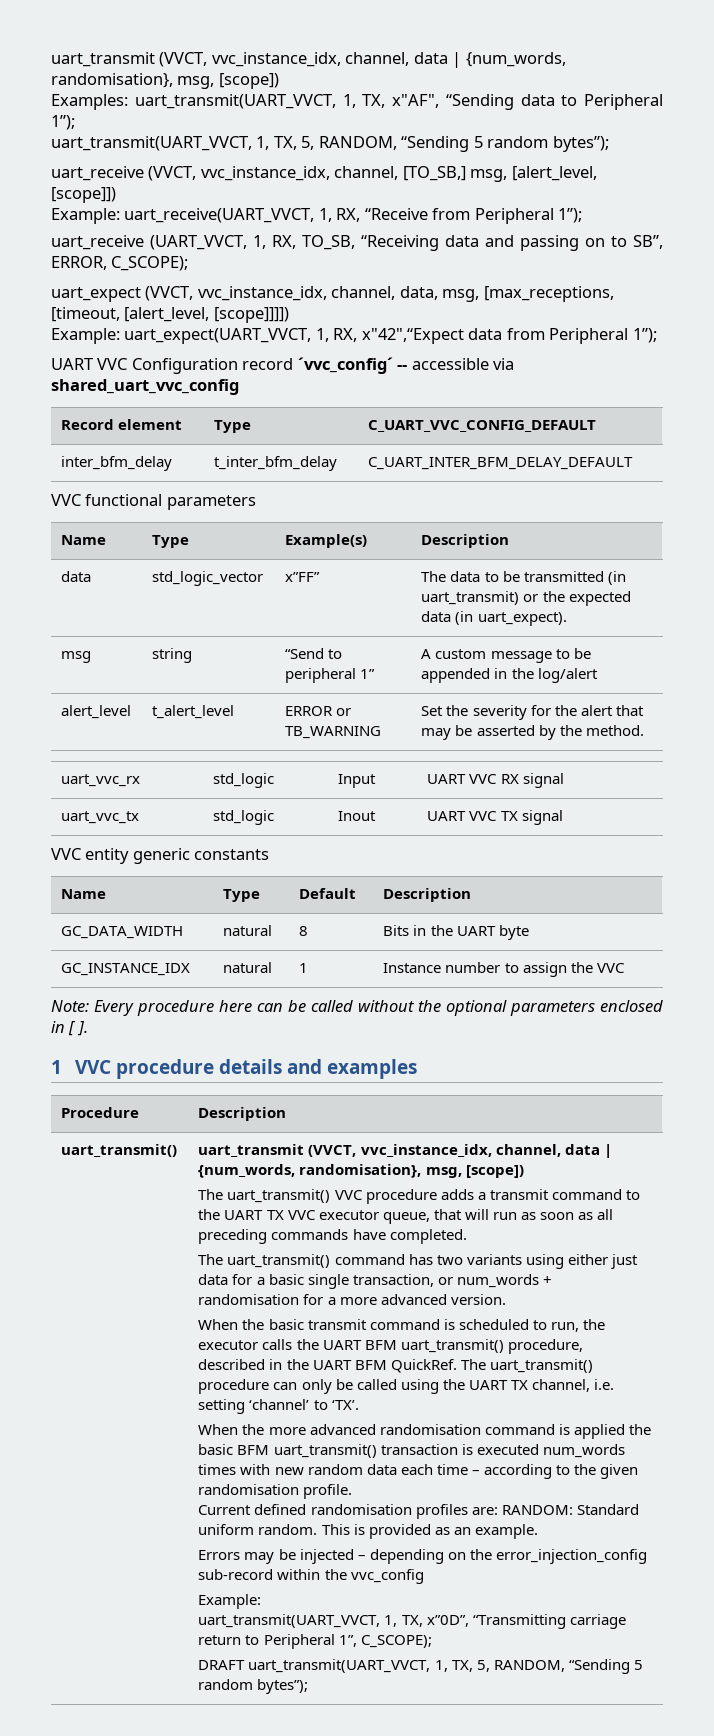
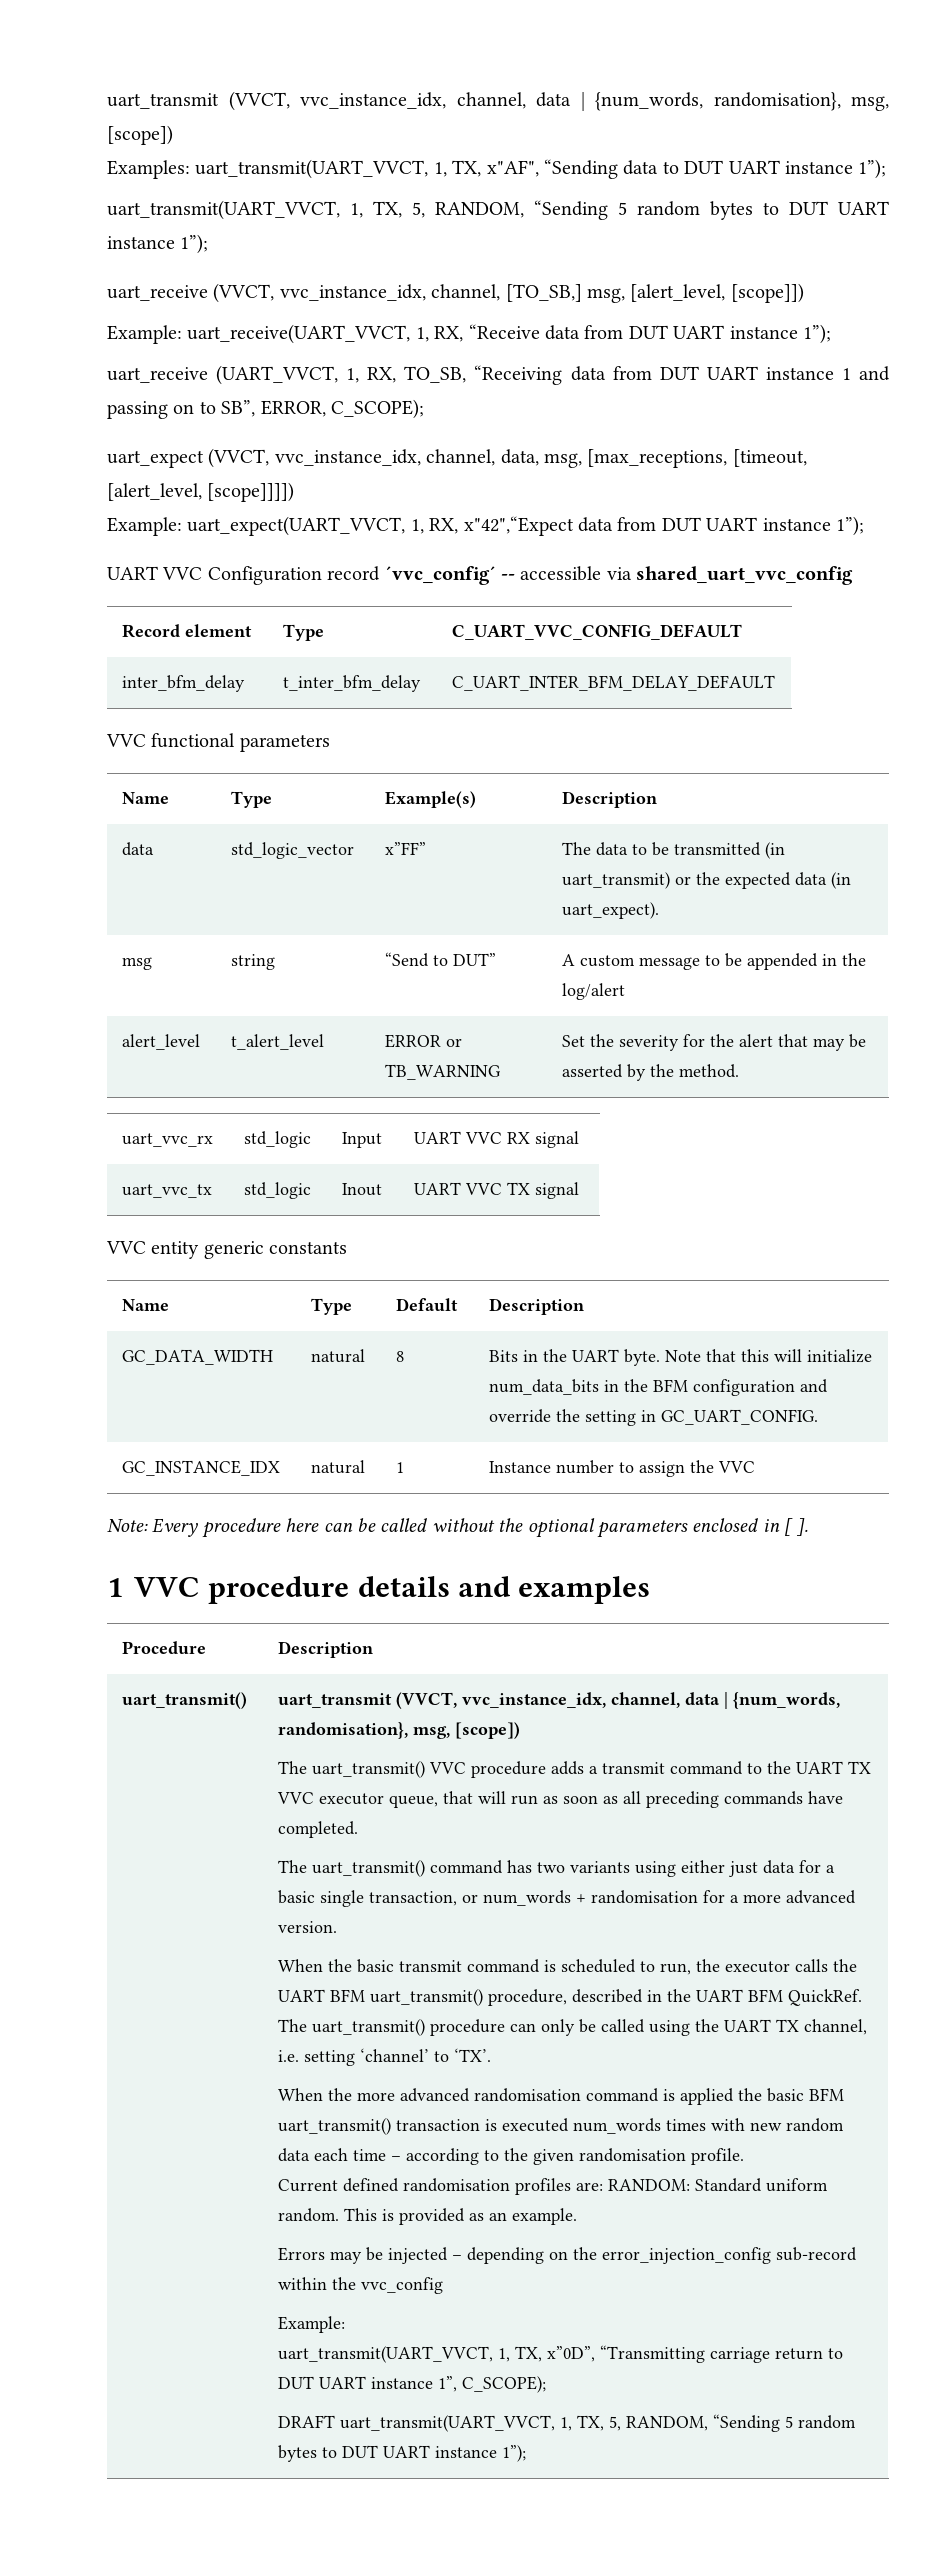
- Examples: uart_transmit(UART_VVCT, 1, TX, x"AF", “Sending data to Peripheral 1”);
- uart_transmit(UART_VVCT, 1, TX, 5, RANDOM, “Sending 5 random bytes”);
+ Examples: uart_transmit(UART_VVCT, 1, TX, x"AF", “Sending data to DUT UART instance 1”);
+ uart_transmit(UART_VVCT, 1, TX, 5, RANDOM, “Sending 5 random bytes to DUT UART instance 1”);
- Example: uart_receive(UART_VVCT, 1, RX, “Receive from Peripheral 1”);
+ Example: uart_receive(UART_VVCT, 1, RX, “Receive data from DUT UART instance 1”);
- uart_receive (UART_VVCT, 1, RX, TO_SB, “Receiving data and passing on to SB”, ERROR, C_SCOPE);
+ uart_receive (UART_VVCT, 1, RX, TO_SB, “Receiving data from DUT UART instance 1 and passing on to SB”, ERROR, C_SCOPE);
- Example: uart_expect(UART_VVCT, 1, RX, x"42",“Expect data from Peripheral 1”);
+ Example: uart_expect(UART_VVCT, 1, RX, x"42",“Expect data from DUT UART instance 1”);
- msg | string | “Send to peripheral 1” | A custom message to be appended in the log/alert
+ msg | string | “Send to DUT” | A custom message to be appended in the log/alert
- GC_DATA_WIDTH | natural | 8 | Bits in the UART byte
+ GC_DATA_WIDTH | natural | 8 | Bits in the UART byte. Note that this will initialize num_data_bits in the BFM configuration and override the setting in GC_UART_CONFIG.
- uart_transmit(UART_VVCT, 1, TX, x”0D”, “Transmitting carriage return to Peripheral 1”, C_SCOPE);
+ uart_transmit(UART_VVCT, 1, TX, x”0D”, “Transmitting carriage return to DUT UART instance 1”, C_SCOPE);
- DRAFT uart_transmit(UART_VVCT, 1, TX, 5, RANDOM, “Sending 5 random bytes”);
+ DRAFT uart_transmit(UART_VVCT, 1, TX, 5, RANDOM, “Sending 5 random bytes to DUT UART instance 1”);

